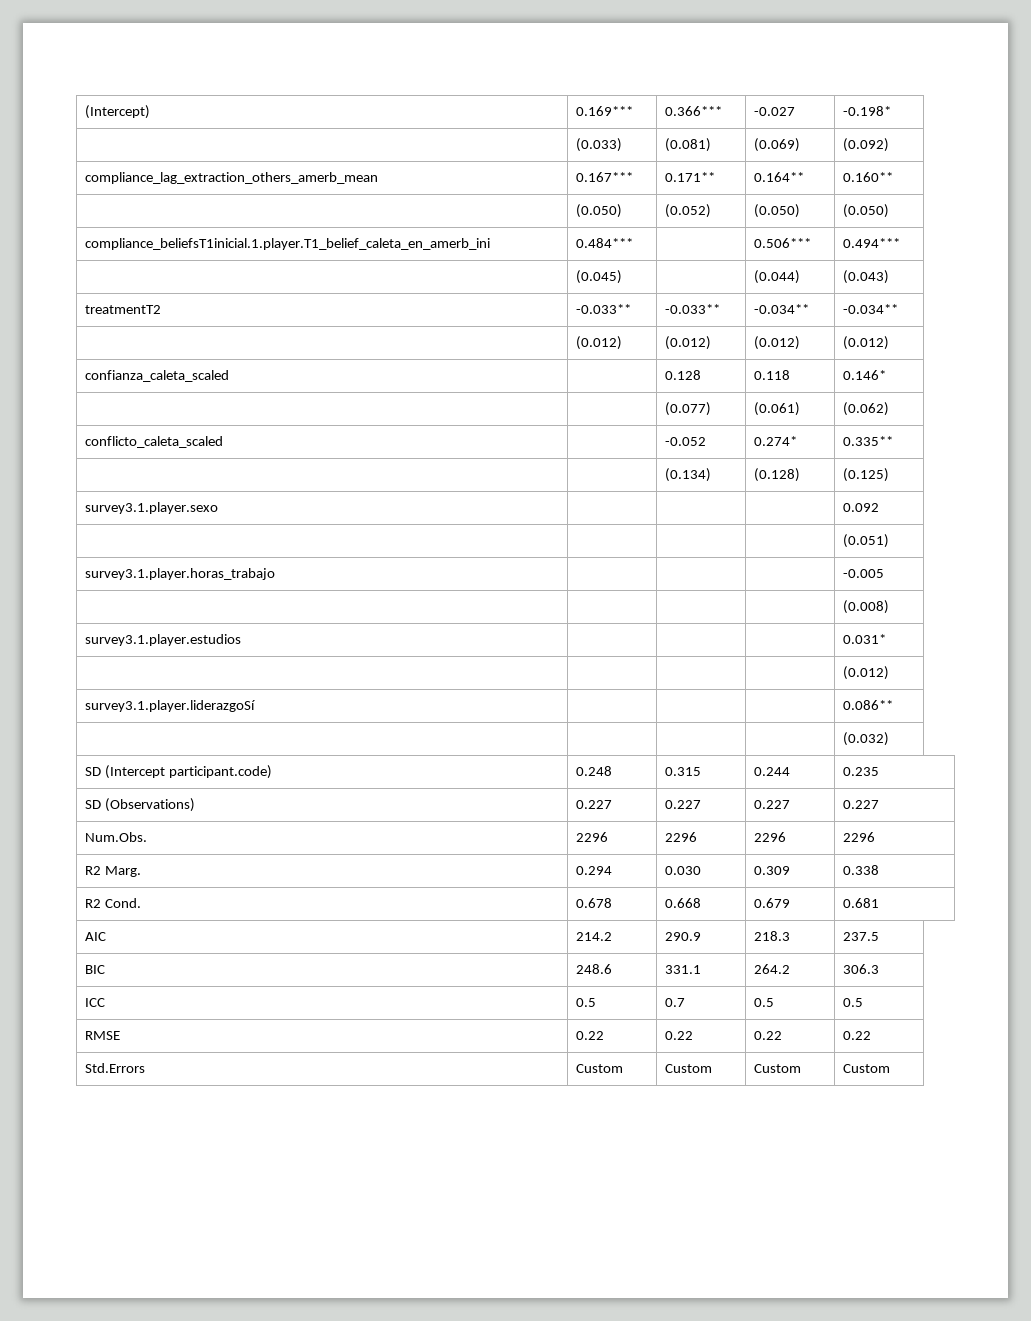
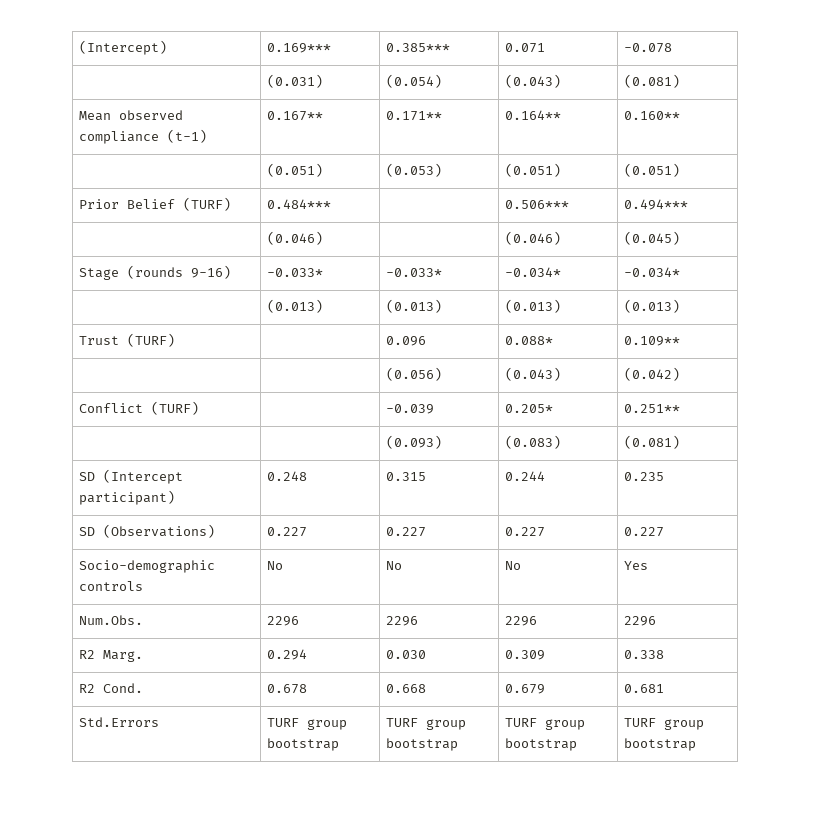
- (Intercept) | 0.169*** | 0.366*** | -0.027 | -0.198*
- | (0.033) | (0.081) | (0.069) | (0.092)
- compliance_lag_extraction_others_amerb_mean | 0.167*** | 0.171** | 0.164** | 0.160**
- | (0.050) | (0.052) | (0.050) | (0.050)
- compliance_beliefsT1inicial.1.player.T1_belief_caleta_en_amerb_ini | 0.484*** | | 0.506*** | 0.494***
- | (0.045) | | (0.044) | (0.043)
- treatmentT2 | -0.033** | -0.033** | -0.034** | -0.034**
- | (0.012) | (0.012) | (0.012) | (0.012)
- confianza_caleta_scaled | | 0.128 | 0.118 | 0.146*
- | | (0.077) | (0.061) | (0.062)
- conflicto_caleta_scaled | | -0.052 | 0.274* | 0.335**
- | | (0.134) | (0.128) | (0.125)
- survey3.1.player.sexo | | | | 0.092
- | | | | (0.051)
- survey3.1.player.horas_trabajo | | | | -0.005
- | | | | (0.008)
- survey3.1.player.estudios | | | | 0.031*
- | | | | (0.012)
- survey3.1.player.liderazgoSí | | | | 0.086**
- | | | | (0.032)
+ (Intercept) | 0.169*** | 0.385*** | 0.071 | -0.078
+ | (0.031) | (0.054) | (0.043) | (0.081)
+ Mean observed compliance (t-1) | 0.167** | 0.171** | 0.164** | 0.160**
+ | (0.051) | (0.053) | (0.051) | (0.051)
+ Prior Belief (TURF) | 0.484*** | | 0.506*** | 0.494***
+ | (0.046) | | (0.046) | (0.045)
+ Stage (rounds 9-16) | -0.033* | -0.033* | -0.034* | -0.034*
+ | (0.013) | (0.013) | (0.013) | (0.013)
+ Trust (TURF) | | 0.096 | 0.088* | 0.109**
+ | | (0.056) | (0.043) | (0.042)
+ Conflict (TURF) | | -0.039 | 0.205* | 0.251**
+ | | (0.093) | (0.083) | (0.081)
- SD (Intercept participant.code) | 0.248 | 0.315 | 0.244 | 0.235
+ SD (Intercept participant) | 0.248 | 0.315 | 0.244 | 0.235
+ Socio-demographic controls | No | No | No | Yes
- AIC | 214.2 | 290.9 | 218.3 | 237.5
- BIC | 248.6 | 331.1 | 264.2 | 306.3
- ICC | 0.5 | 0.7 | 0.5 | 0.5
- RMSE | 0.22 | 0.22 | 0.22 | 0.22
- Std.Errors | Custom | Custom | Custom | Custom
+ Std.Errors | TURF group bootstrap | TURF group bootstrap | TURF group bootstrap | TURF group bootstrap

